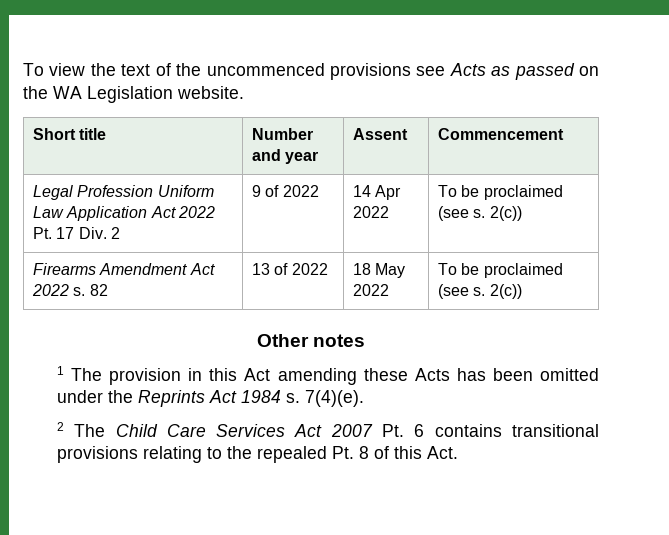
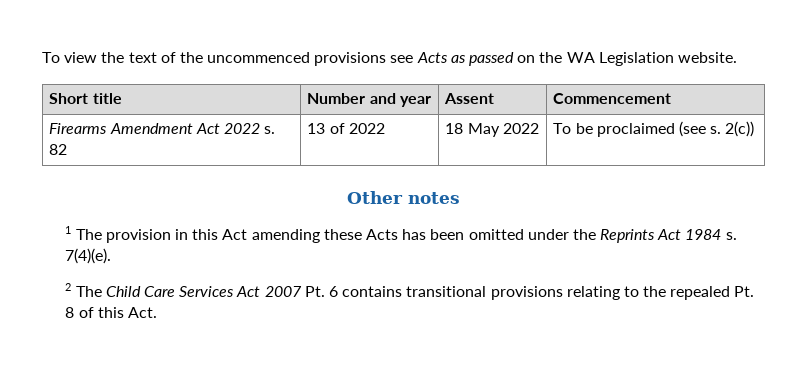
- Legal Profession Uniform Law Application Act 2022 Pt. 17 Div. 2 | 9 of 2022 | 14 Apr 2022 | To be proclaimed (see s. 2(c))

